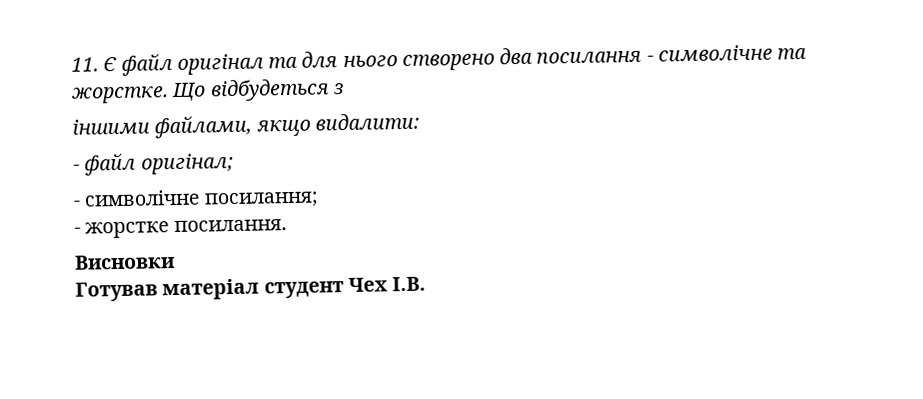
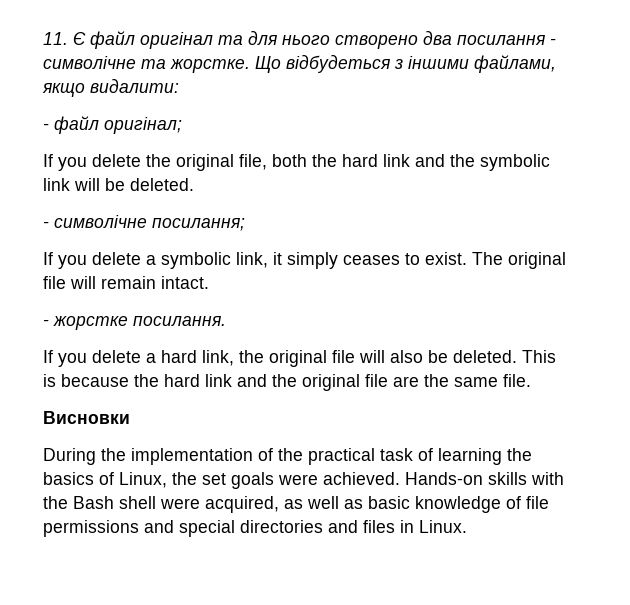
- Що відбудеться з
- іншими файлами, якщо видалити:
+ Що відбудеться з іншими файлами, якщо видалити:
+ If you delete the original file, both the hard link and the symbolic link will be deleted.
  - символічне посилання;
+ If you delete a symbolic link, it simply ceases to exist. The original file will remain intact.
  - жорстке посилання.
+ If you delete a hard link, the original file will also be deleted. This is because the hard link and the original file are the same file.
  Висновки
- Готував матеріал студент Чех І.В.
+ During the implementation of the practical task of learning the basics of Linux, the set goals were achieved. Hands-on skills with the Bash shell were acquired, as well as basic knowledge of file permissions and special directories and files in Linux.

